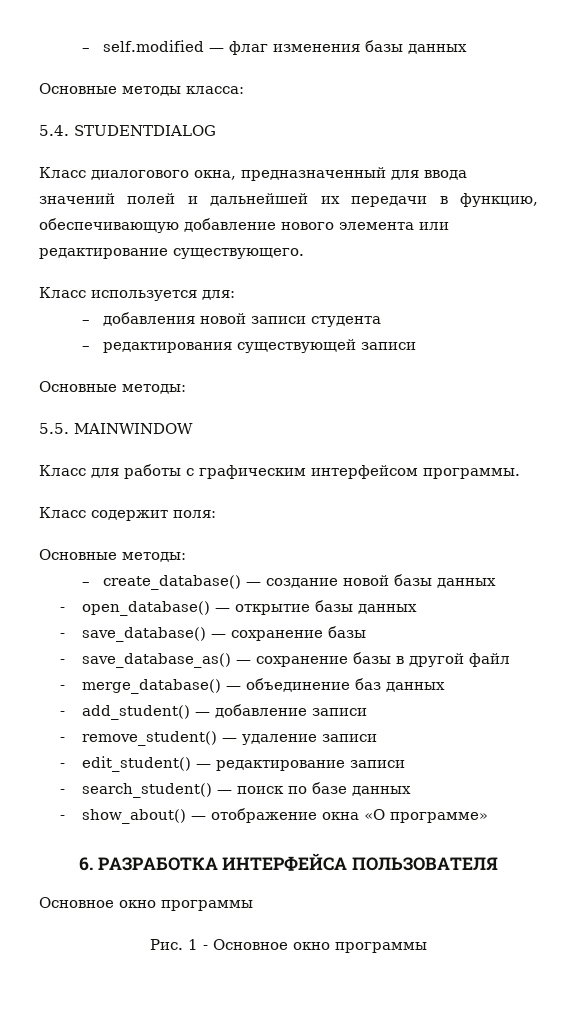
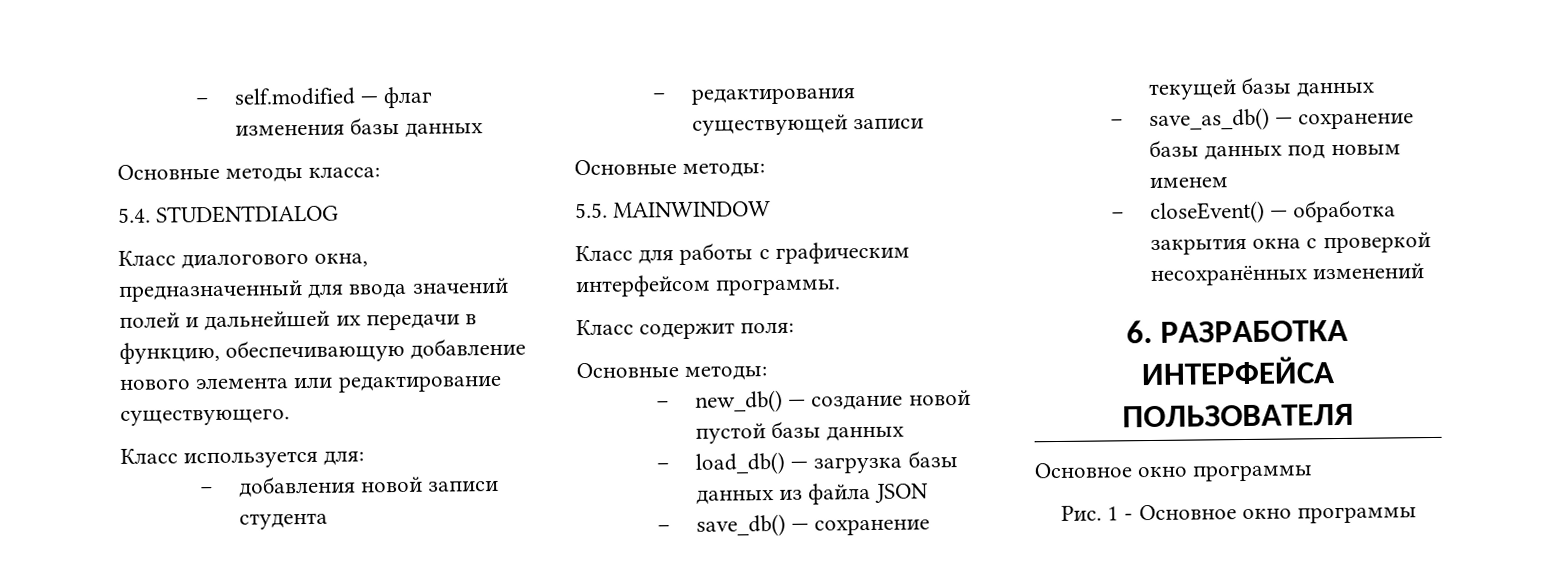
- – create_database() — создание новой базы данных
- - open_database() — открытие базы данных
- - save_database() — сохранение базы
- - save_database_as() — сохранение базы в другой файл
- - merge_database() — объединение баз данных
- - add_student() — добавление записи
- - remove_student() — удаление записи
- - edit_student() — редактирование записи
- - search_student() — поиск по базе данных
- - show_about() — отображение окна «О программе»
+ – new_db() — создание новой пустой базы данных
+ – load_db() — загрузка базы данных из файла JSON
+ – save_db() — сохранение текущей базы данных
+ – save_as_db() — сохранение базы данных под новым именем
+ – closeEvent() — обработка закрытия окна с проверкой несохранённых изменений

